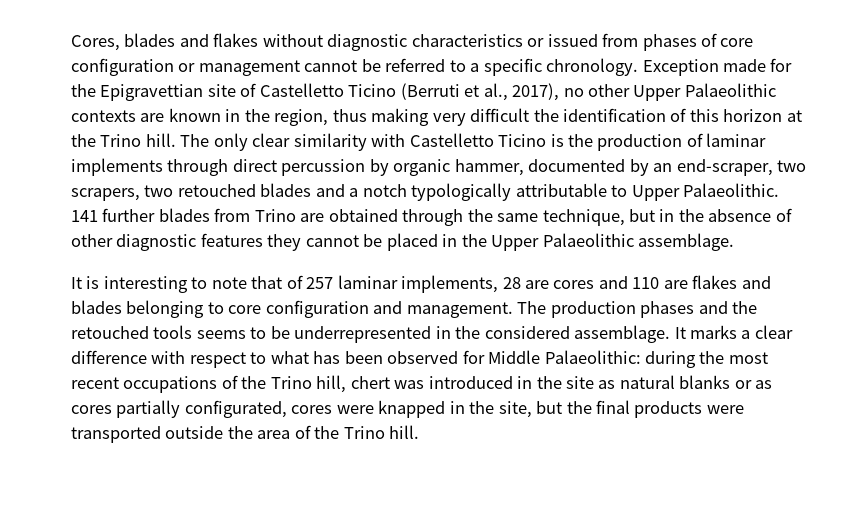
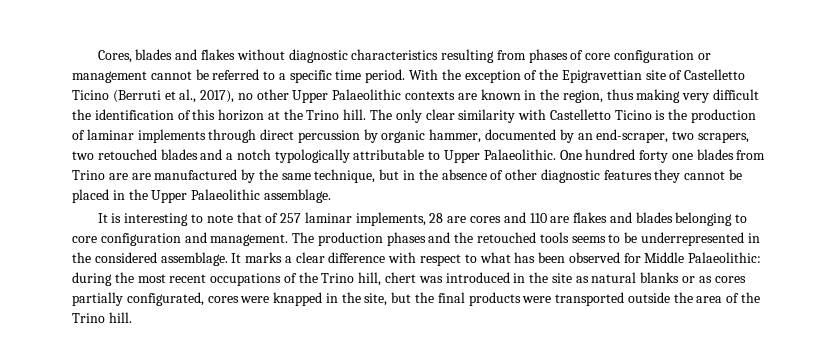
- Cores, blades and flakes without diagnostic characteristics or issued from phases of core configuration or management cannot be referred to a specific chronology. Exception made for the Epigravettian site of Castelletto Ticino (Berruti et al., 2017), no other Upper Palaeolithic contexts are known in the region, thus making very difficult the identification of this horizon at the Trino hill.
+ Cores, blades and flakes without diagnostic characteristics resulting from phases of core configuration or management cannot be referred to a specific time period. With the exception of the Epigravettian site of Castelletto Ticino (Berruti et al., 2017), no other Upper Palaeolithic contexts are known in the region, thus making very difficult the identification of this horizon at the Trino hill.
- 141 further blades from Trino are obtained through the same technique, but in the absence of other diagnostic features they cannot be placed in the Upper Palaeolithic assemblage.
+ One hundred forty one blades from Trino are are manufactured by the same technique, but in the absence of other diagnostic features they cannot be placed in the Upper Palaeolithic assemblage.

